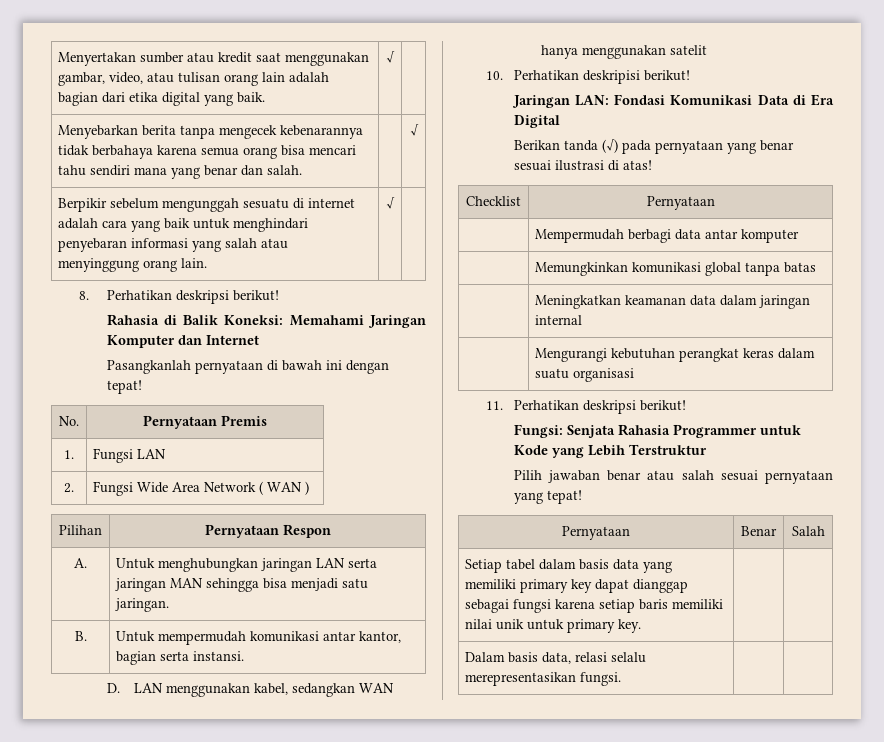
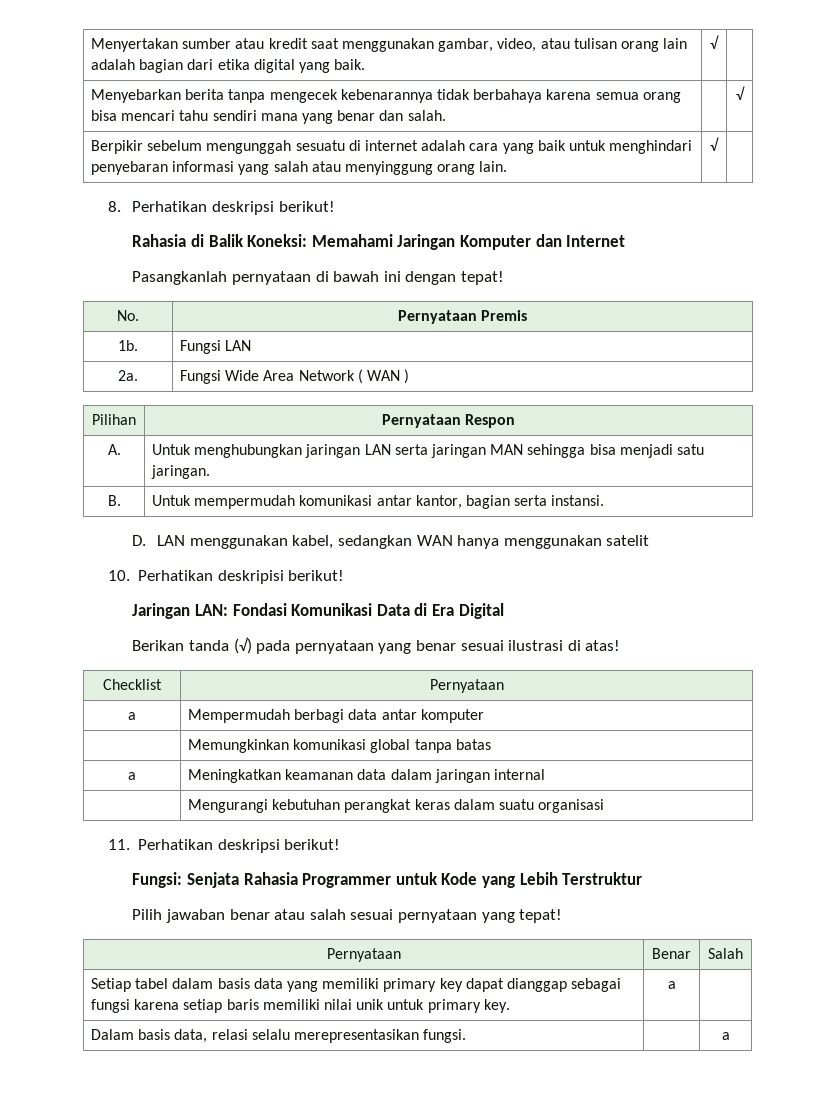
- 1. | Fungsi LAN
+ 1b. | Fungsi LAN
- 2. | Fungsi Wide Area Network ( WAN )
+ 2a. | Fungsi Wide Area Network ( WAN )
- | Mempermudah berbagi data antar komputer
+ a | Mempermudah berbagi data antar komputer
- | Meningkatkan keamanan data dalam jaringan internal
+ a | Meningkatkan keamanan data dalam jaringan internal
- Setiap tabel dalam basis data yang memiliki primary key dapat dianggap sebagai fungsi karena setiap baris memiliki nilai unik untuk primary key. | |
+ Setiap tabel dalam basis data yang memiliki primary key dapat dianggap sebagai fungsi karena setiap baris memiliki nilai unik untuk primary key. | a |
- Dalam basis data, relasi selalu merepresentasikan fungsi. | |
+ Dalam basis data, relasi selalu merepresentasikan fungsi. | | a

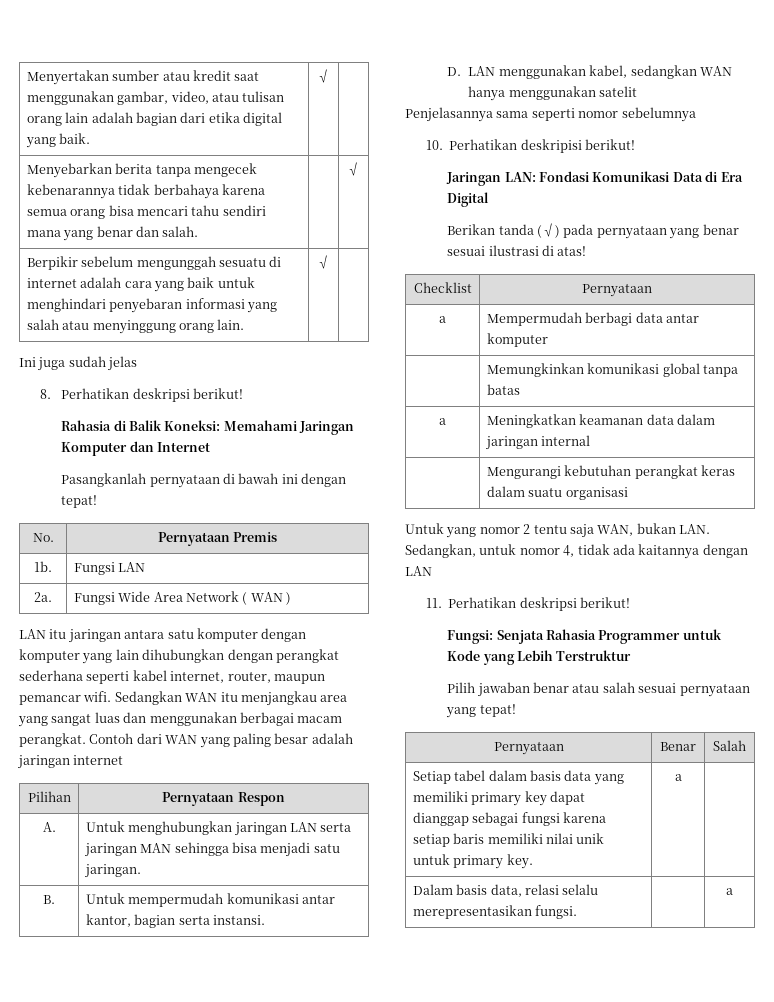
+ Ini juga sudah jelas
+ LAN itu jaringan antara satu komputer dengan komputer yang lain dihubungkan dengan perangkat sederhana seperti kabel internet, router, maupun pemancar wifi. Sedangkan WAN itu menjangkau area yang sangat luas dan menggunakan berbagai macam perangkat. Contoh dari WAN yang paling besar adalah jaringan internet
+ Penjelasannya sama seperti nomor sebelumnya
+ Untuk yang nomor 2 tentu saja WAN, bukan LAN. Sedangkan, untuk nomor 4, tidak ada kaitannya dengan LAN

